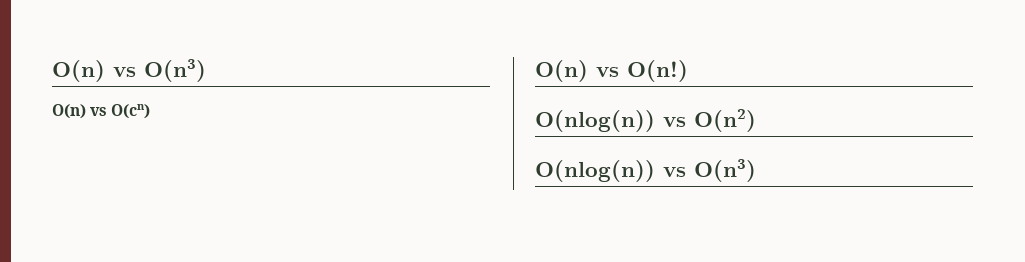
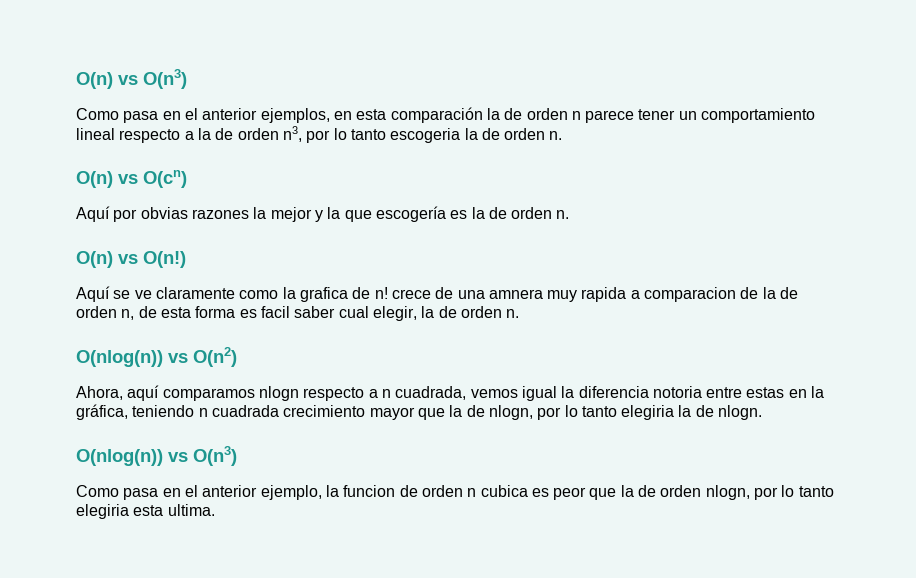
+ Como pasa en el anterior ejemplos, en esta comparación la de orden n parece tener un comportamiento lineal respecto a la de orden n3, por lo tanto escogeria la de orden n.
  O(n) vs O(cn)
+ Aquí por obvias razones la mejor y la que escogería es la de orden n.
  O(n) vs O(n!)
+ Aquí se ve claramente como la grafica de n! crece de una amnera muy rapida a comparacion de la de orden n, de esta forma es facil saber cual elegir, la de orden n.
  O(nlog(n)) vs O(n2)
+ Ahora, aquí comparamos nlogn respecto a n cuadrada, vemos igual la diferencia notoria entre estas en la gráfica, teniendo n cuadrada crecimiento mayor que la de nlogn, por lo tanto elegiria la de nlogn.
  O(nlog(n)) vs O(n3)
+ Como pasa en el anterior ejemplo, la funcion de orden n cubica es peor que la de orden nlogn, por lo tanto elegiria esta ultima.

